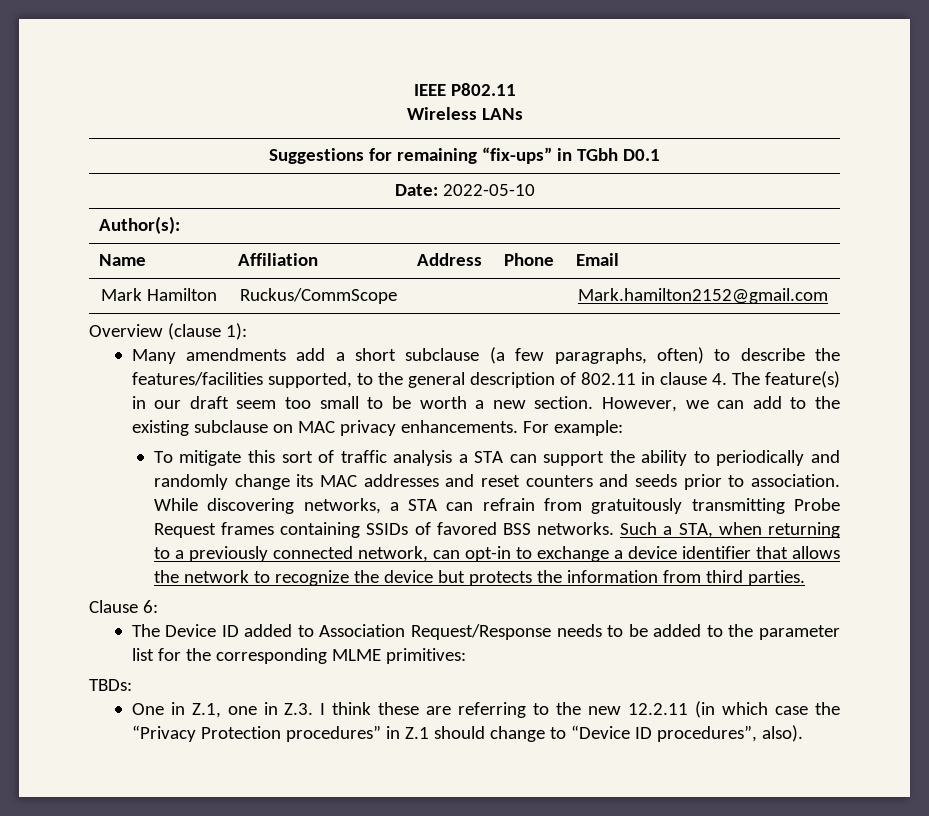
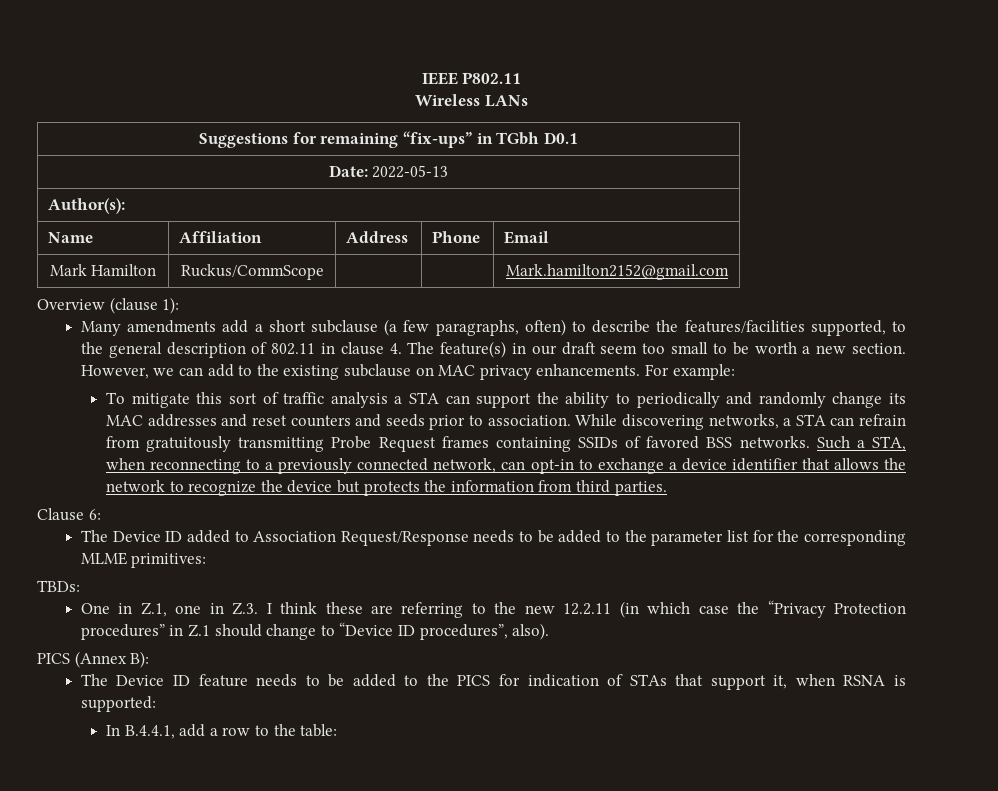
- Date: 2022-05-10
+ Date: 2022-05-13
- Such a STA, when returning to a previously connected network, can opt-in to exchange a device identifier that allows the network to recognize the device but protects the information from third parties.
+ Such a STA, when reconnecting to a previously connected network, can opt-in to exchange a device identifier that allows the network to recognize the device but protects the information from third parties.
+ PICS (Annex B):
+ The Device ID feature needs to be added to the PICS for indication of STAs that support it, when RSNA is supported:
+ In B.4.4.1, add a row to the table:

